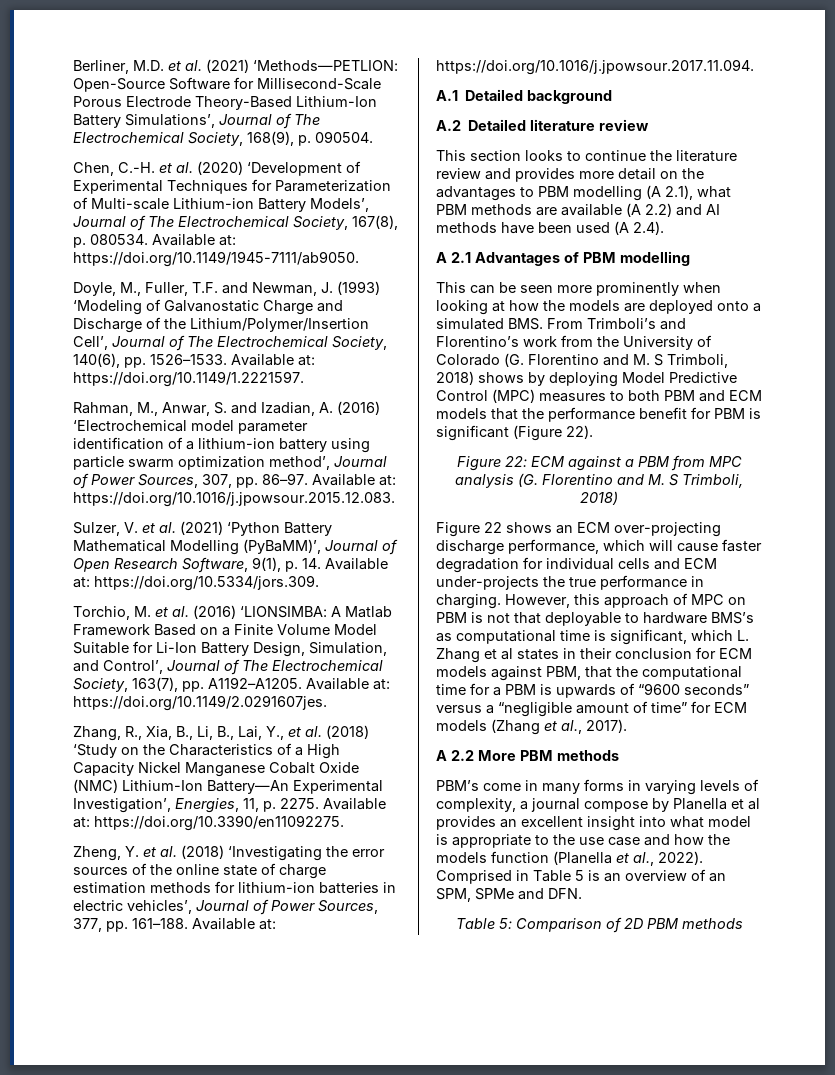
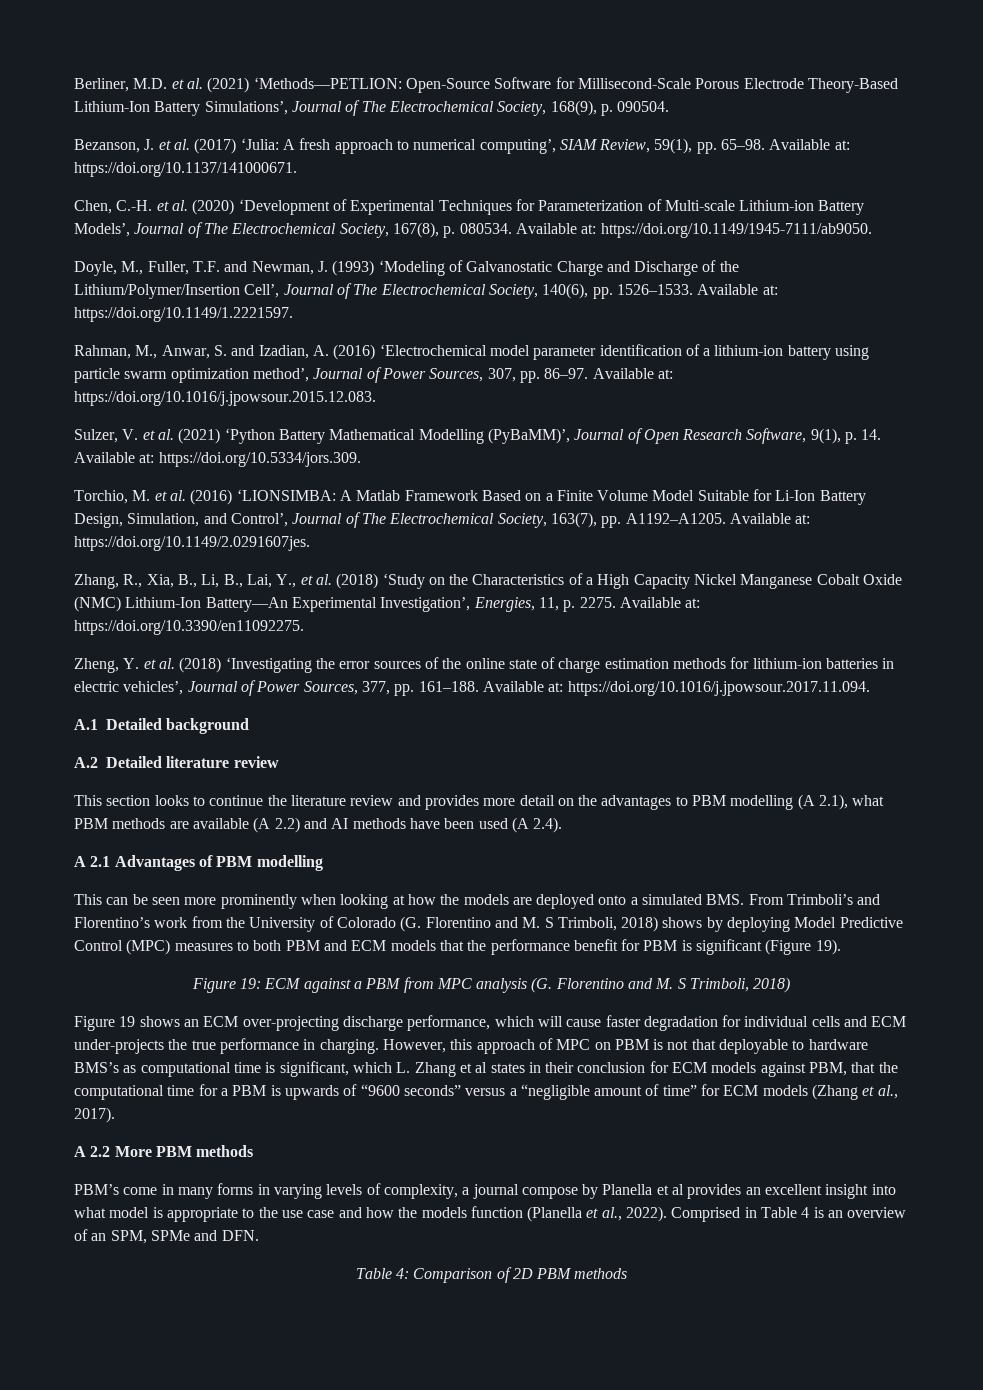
+ Bezanson, J. et al. (2017) ‘Julia: A fresh approach to numerical computing’, SIAM Review, 59(1), pp. 65–98. Available at: https://doi.org/10.1137/141000671.
- This can be seen more prominently when looking at how the models are deployed onto a simulated BMS. From Trimboli’s and Florentino’s work from the University of Colorado (G. Florentino and M. S Trimboli, 2018) shows by deploying Model Predictive Control (MPC) measures to both PBM and ECM models that the performance benefit for PBM is significant (Figure 22).
- Figure 22:
+ This can be seen more prominently when looking at how the models are deployed onto a simulated BMS. From Trimboli’s and Florentino’s work from the University of Colorado (G. Florentino and M. S Trimboli, 2018) shows by deploying Model Predictive Control (MPC) measures to both PBM and ECM models that the performance benefit for PBM is significant (Figure 19).
+ Figure 19:
- Figure 22 shows an ECM over-projecting discharge performance, which will cause faster degradation for individual cells and ECM under-projects the true performance in charging.
+ Figure 19 shows an ECM over-projecting discharge performance, which will cause faster degradation for individual cells and ECM under-projects the true performance in charging.
- Comprised in Table 5 is an overview of an SPM, SPMe and DFN.
+ Comprised in Table 4 is an overview of an SPM, SPMe and DFN.
- Table 5: Comparison of 2D PBM methods
+ Table 4: Comparison of 2D PBM methods

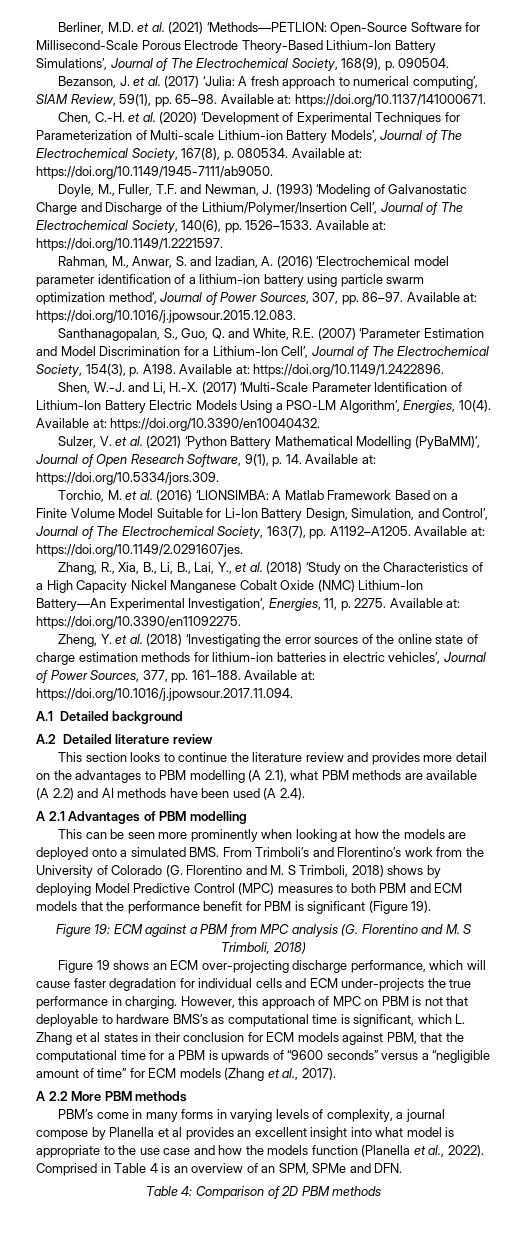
+ Santhanagopalan, S., Guo, Q. and White, R.E. (2007) ‘Parameter Estimation and Model Discrimination for a Lithium-Ion Cell’, Journal of The Electrochemical Society, 154(3), p. A198. Available at: https://doi.org/10.1149/1.2422896.
+ Shen, W.-J. and Li, H.-X. (2017) ‘Multi-Scale Parameter Identification of Lithium-Ion Battery Electric Models Using a PSO-LM Algorithm’, Energies, 10(4). Available at: https://doi.org/10.3390/en10040432.

